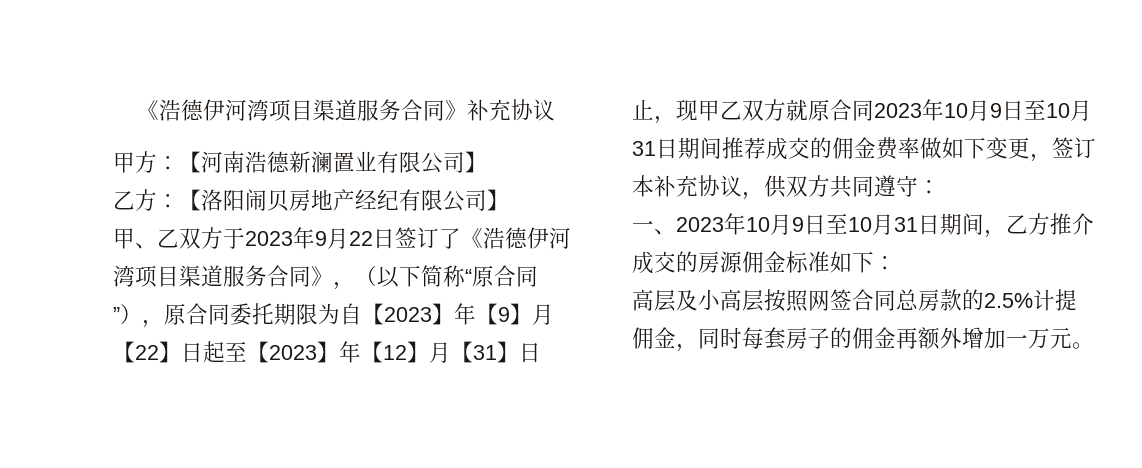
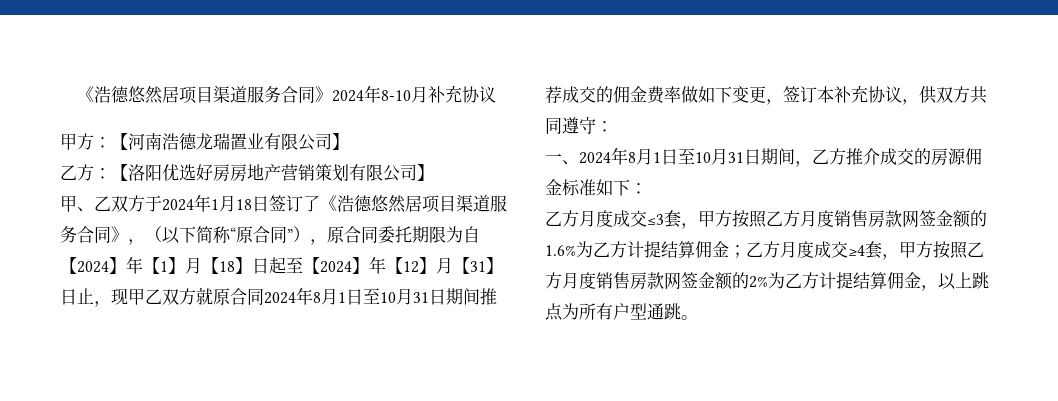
- 《浩德伊河湾项目渠道服务合同》补充协议
+ 《浩德悠然居项目渠道服务合同》2024年8-10月补充协议
- 甲方：【河南浩德新澜置业有限公司】
+ 甲方：【河南浩德龙瑞置业有限公司】
- 乙方：【洛阳闹贝房地产经纪有限公司】
+ 乙方：【洛阳优选好房房地产营销策划有限公司】
- 甲、乙双方于2023年9月22日签订了《浩德伊河湾项目渠道服务合同》，（以下简称“原合同”），原合同委托期限为自【2023】年【9】月【22】日起至【2023】年【12】月【31】日止，现甲乙双方就原合同2023年10月9日至10月31日期间推荐成交的佣金费率做如下变更，签订本补充协议，供双方共同遵守：
+ 甲、乙双方于2024年1月18日签订了《浩德悠然居项目渠道服务合同》，（以下简称“原合同”），原合同委托期限为自【2024】年【1】月【18】日起至【2024】年【12】月【31】日止，现甲乙双方就原合同2024年8月1日至10月31日期间推荐成交的佣金费率做如下变更，签订本补充协议，供双方共同遵守：
- 一、2023年10月9日至10月31日期间，乙方推介成交的房源佣金标准如下：
+ 一、2024年8月1日至10月31日期间，乙方推介成交的房源佣金标准如下：
- 高层及小高层按照网签合同总房款的2.5%计提佣金，同时每套房子的佣金再额外增加一万元。
+ 乙方月度成交≤3套，甲方按照乙方月度销售房款网签金额的1.6%为乙方计提结算佣金；乙方月度成交≥4套，甲方按照乙方月度销售房款网签金额的2%为乙方计提结算佣金，以上跳点为所有户型通跳。

